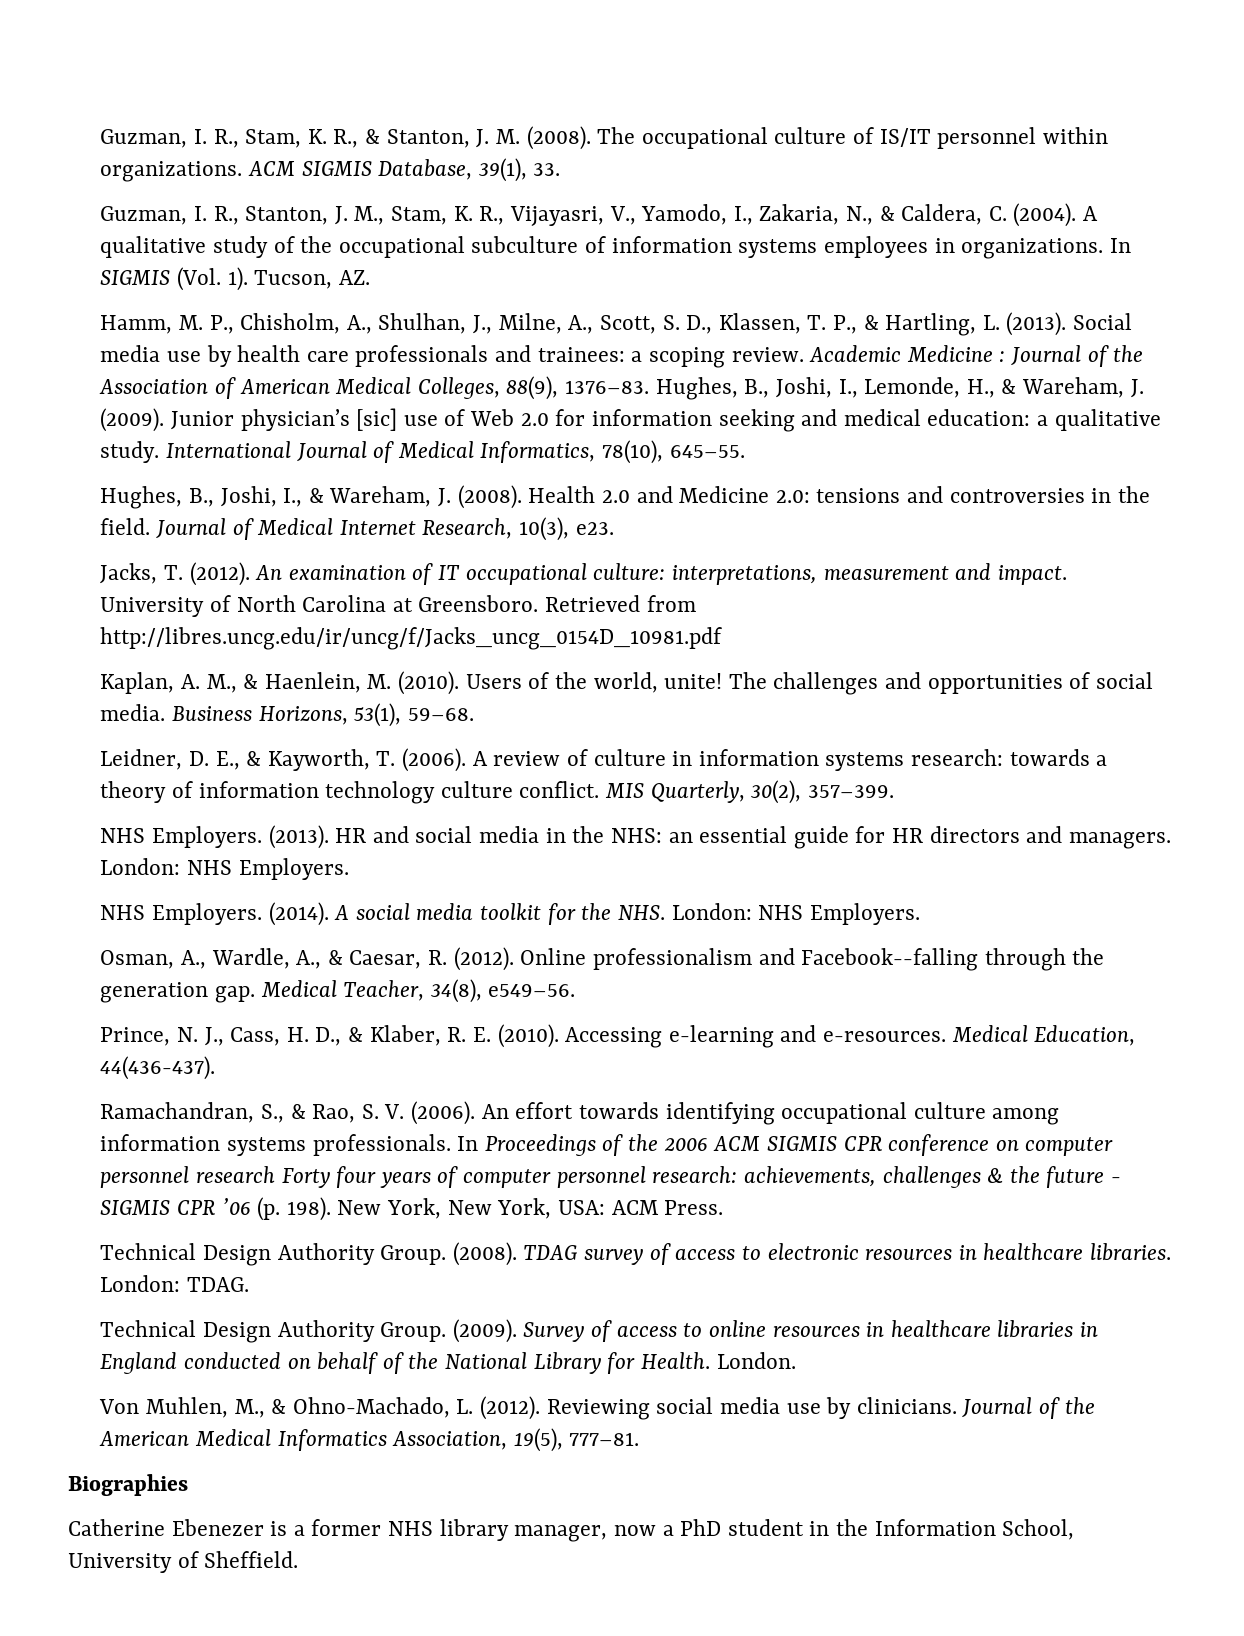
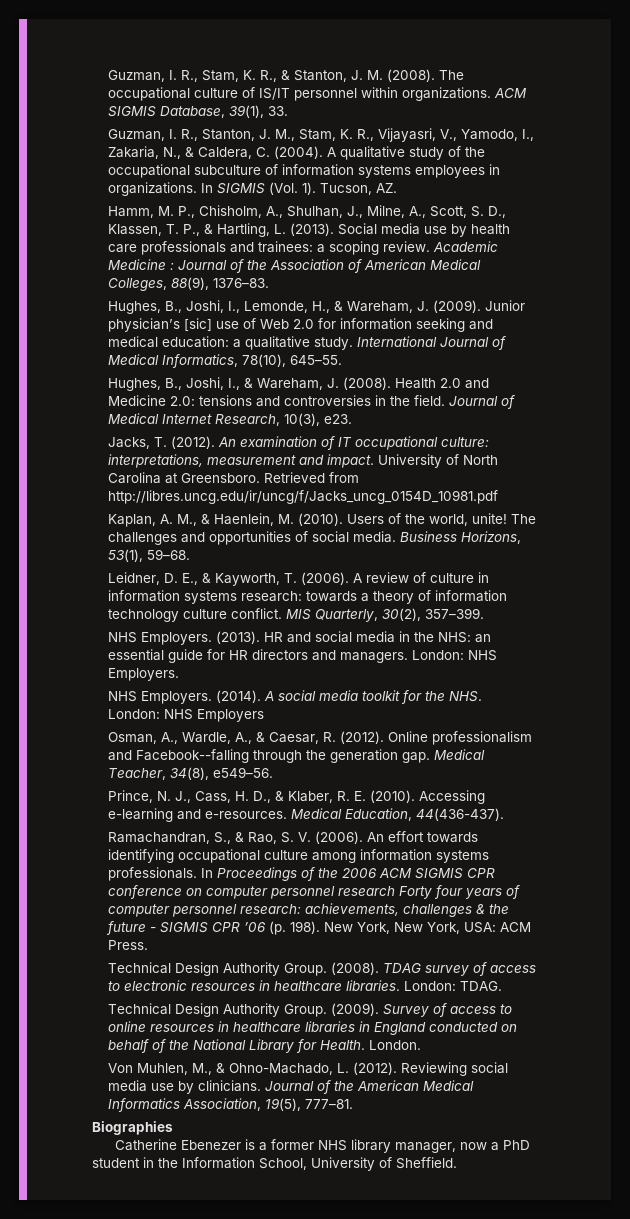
- Academic Medicine : Journal of the Association of American Medical Colleges, 88(9), 1376–83. Hughes, B., Joshi, I., Lemonde, H., & Wareham, J. (2009).
+ Academic Medicine : Journal of the Association of American Medical Colleges, 88(9), 1376–83.
+ Hughes, B., Joshi, I., Lemonde, H., & Wareham, J. (2009).
- A social media toolkit for the NHS. London: NHS Employers.
+ A social media toolkit for the NHS. London: NHS Employers

